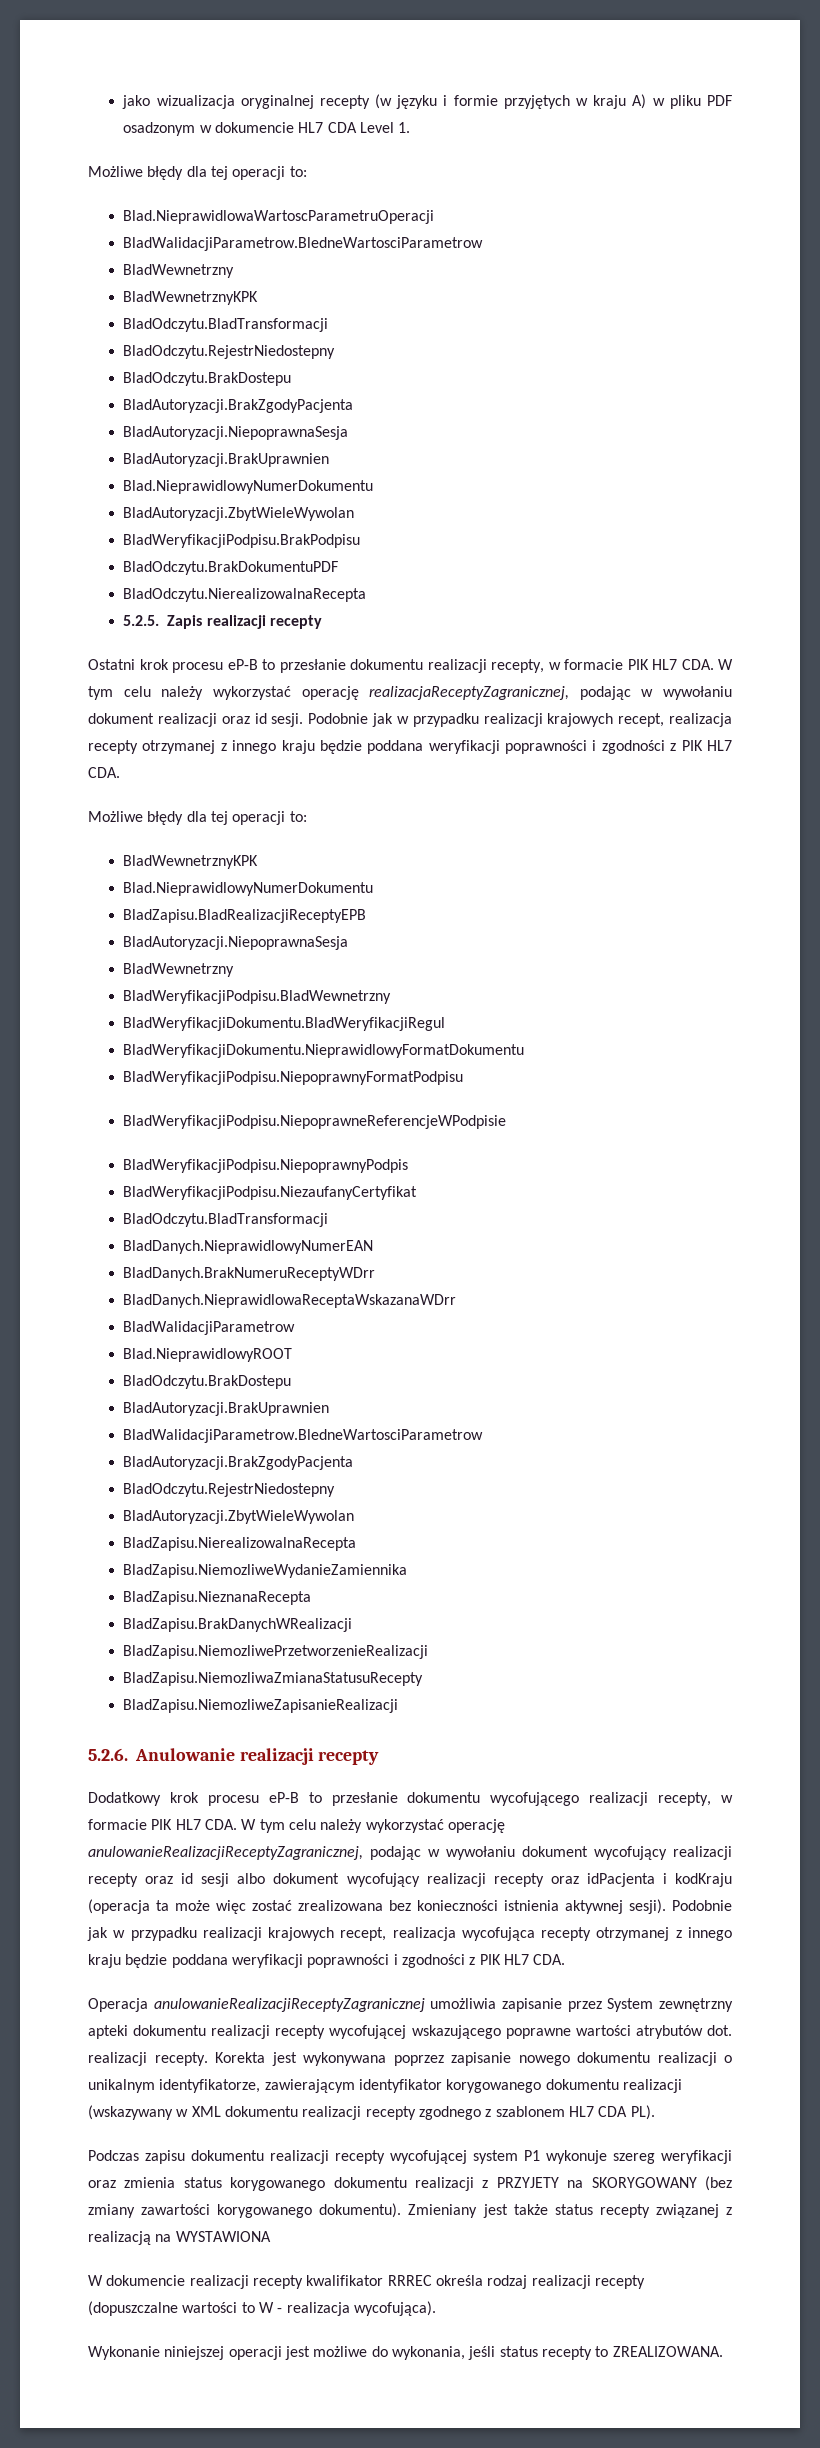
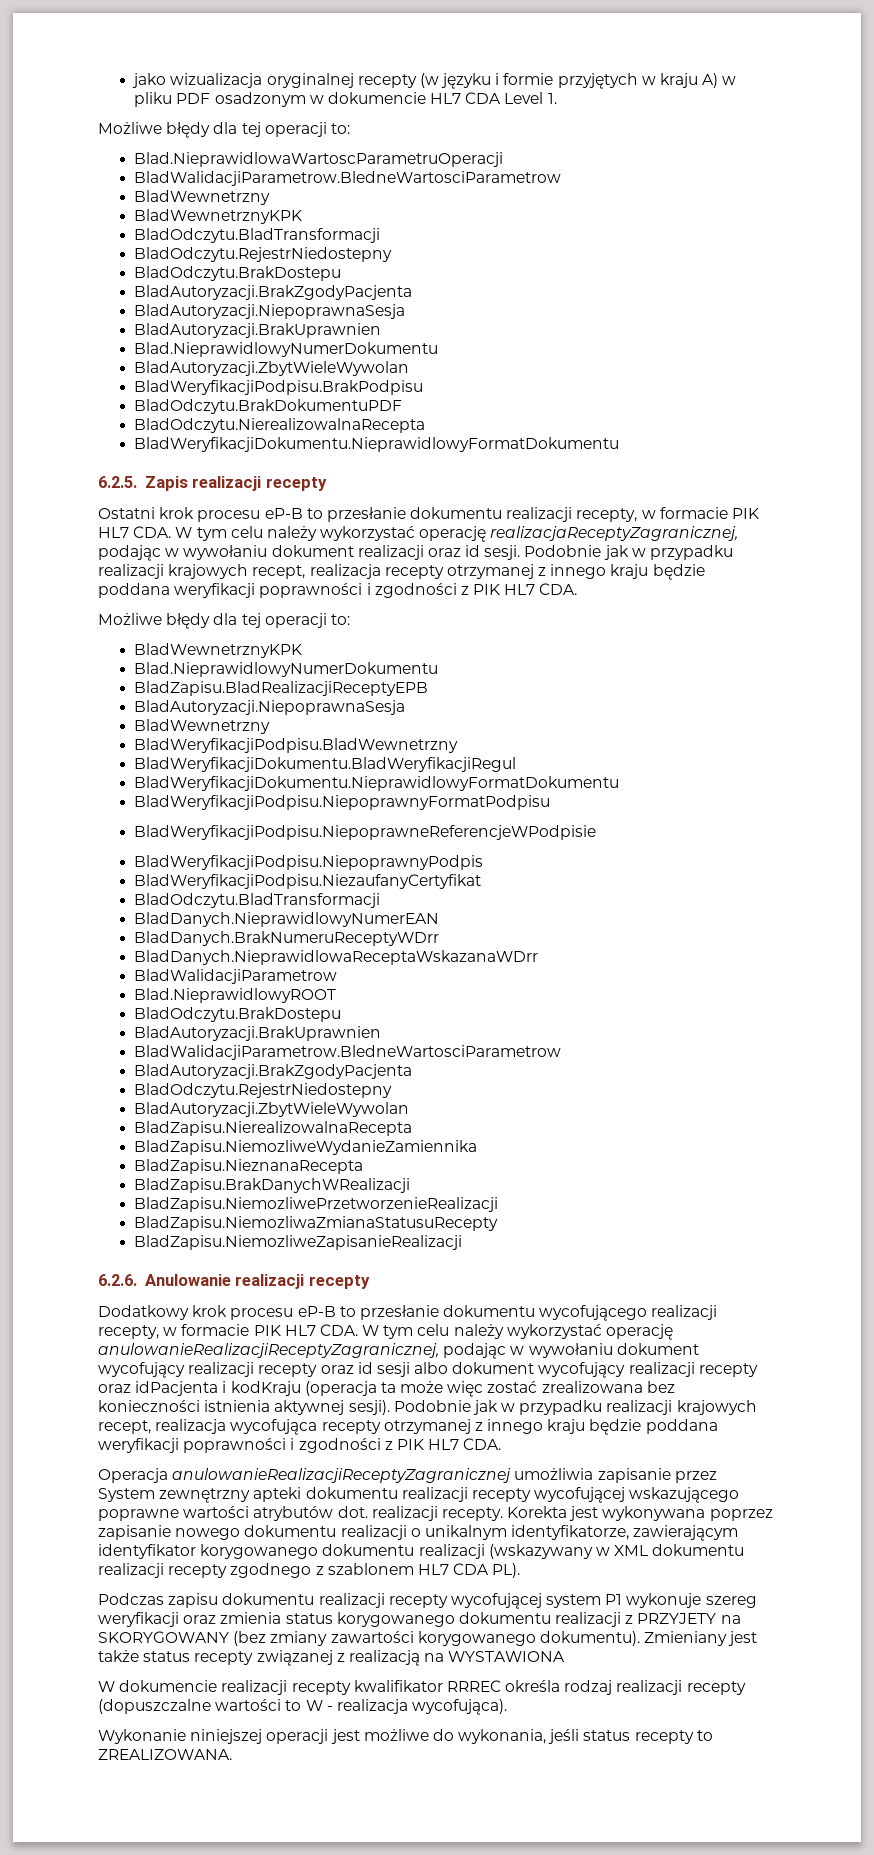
  BladOdczytu.NierealizowalnaRecepta
- 5.2.5. Zapis realizacji recepty
+ BladWeryfikacjiDokumentu.NieprawidlowyFormatDokumentu
+ 6.2.5. Zapis realizacji recepty
- 5.2.6. Anulowanie realizacji recepty
+ 6.2.6. Anulowanie realizacji recepty

